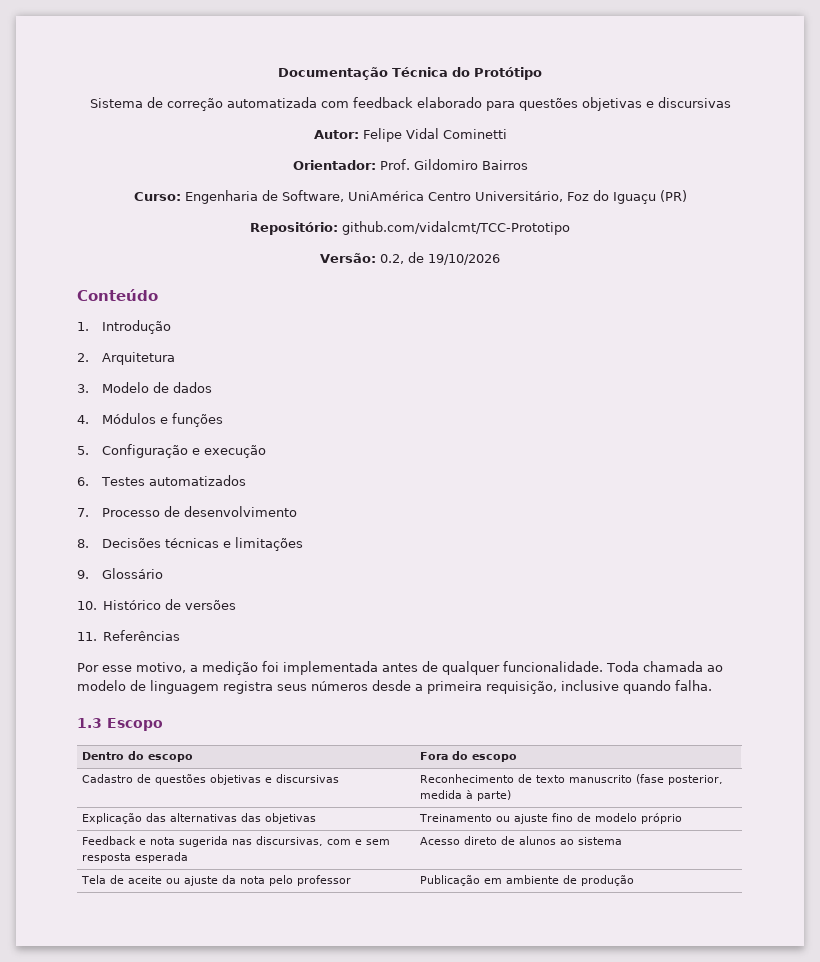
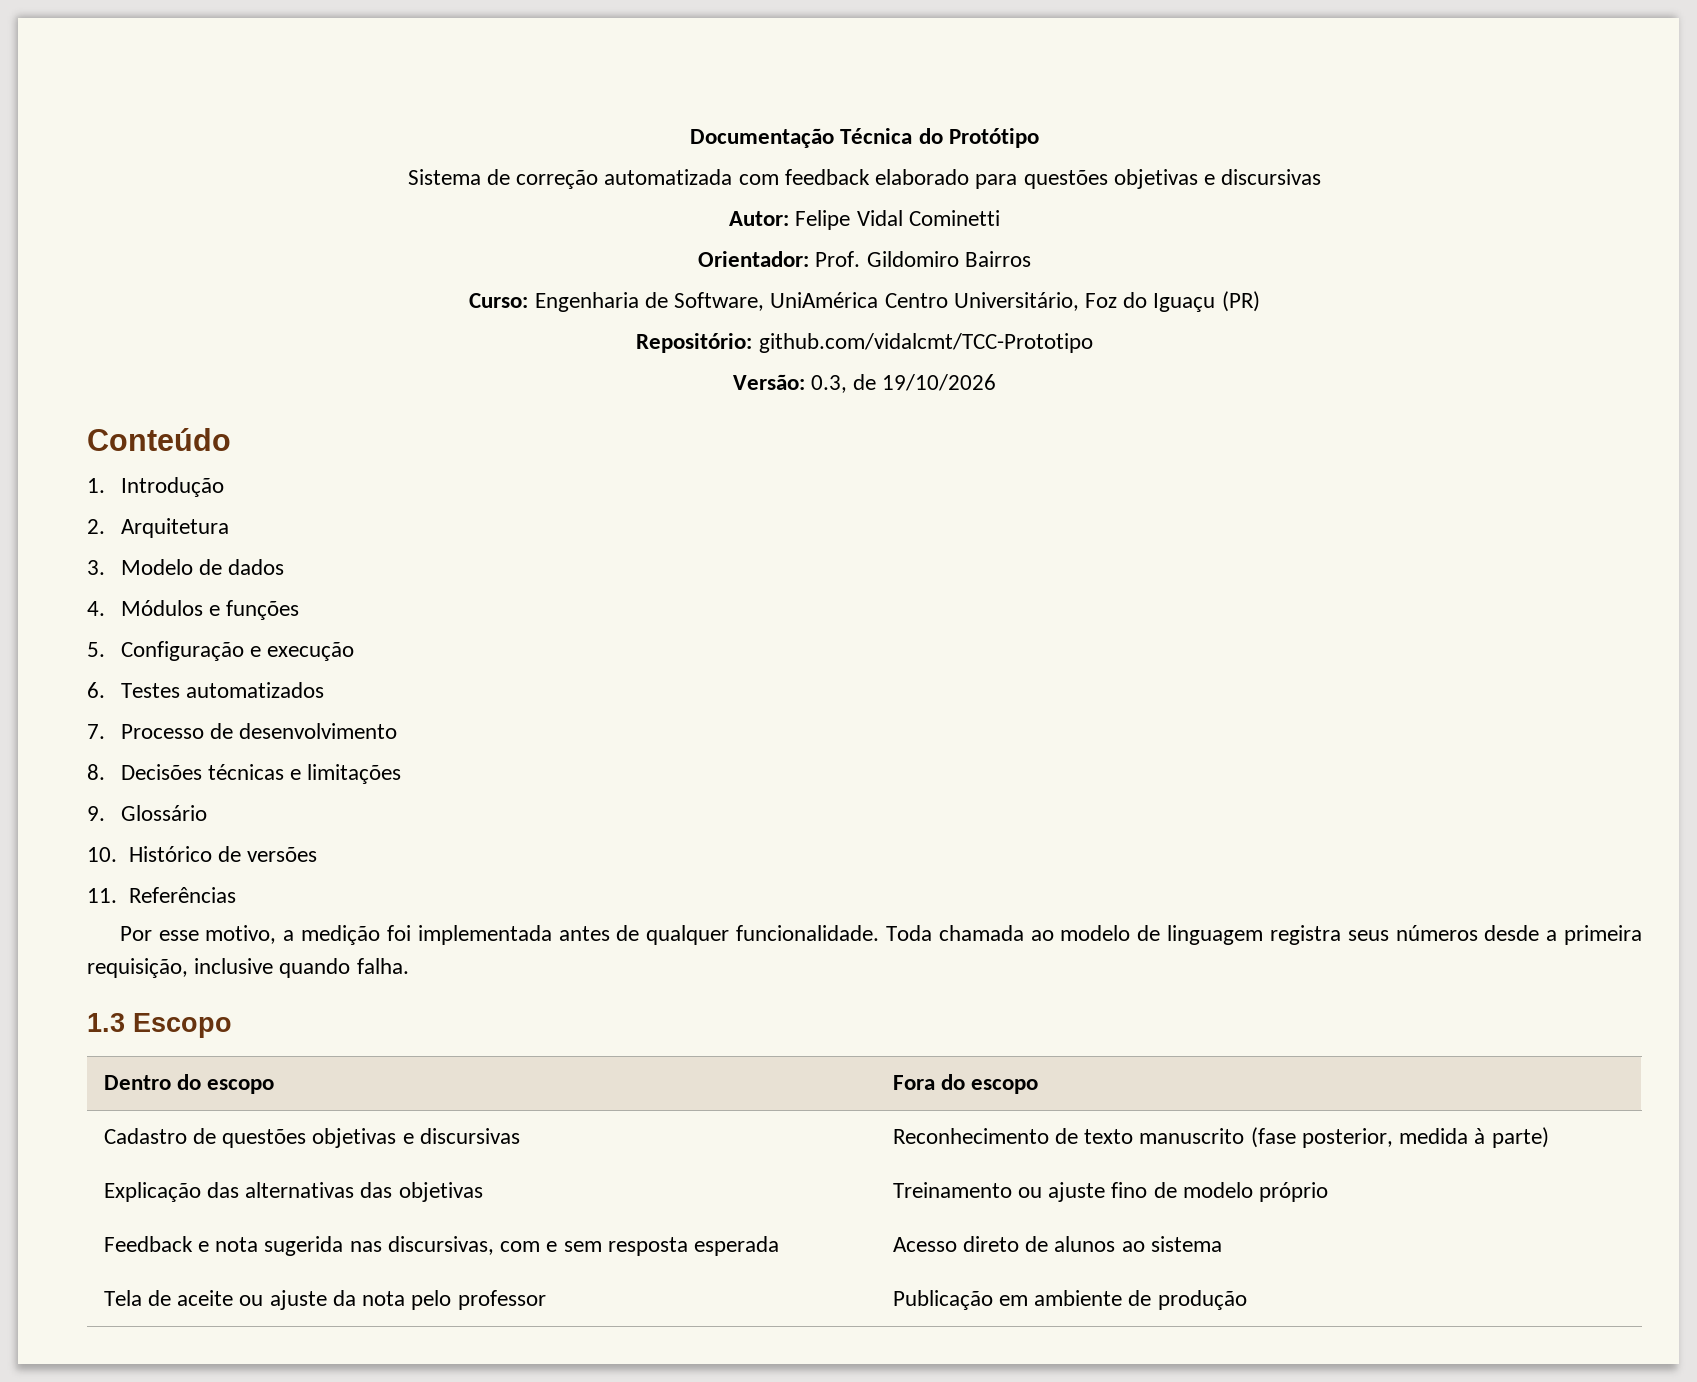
- Versão: 0.2, de 19/10/2026
+ Versão: 0.3, de 19/10/2026

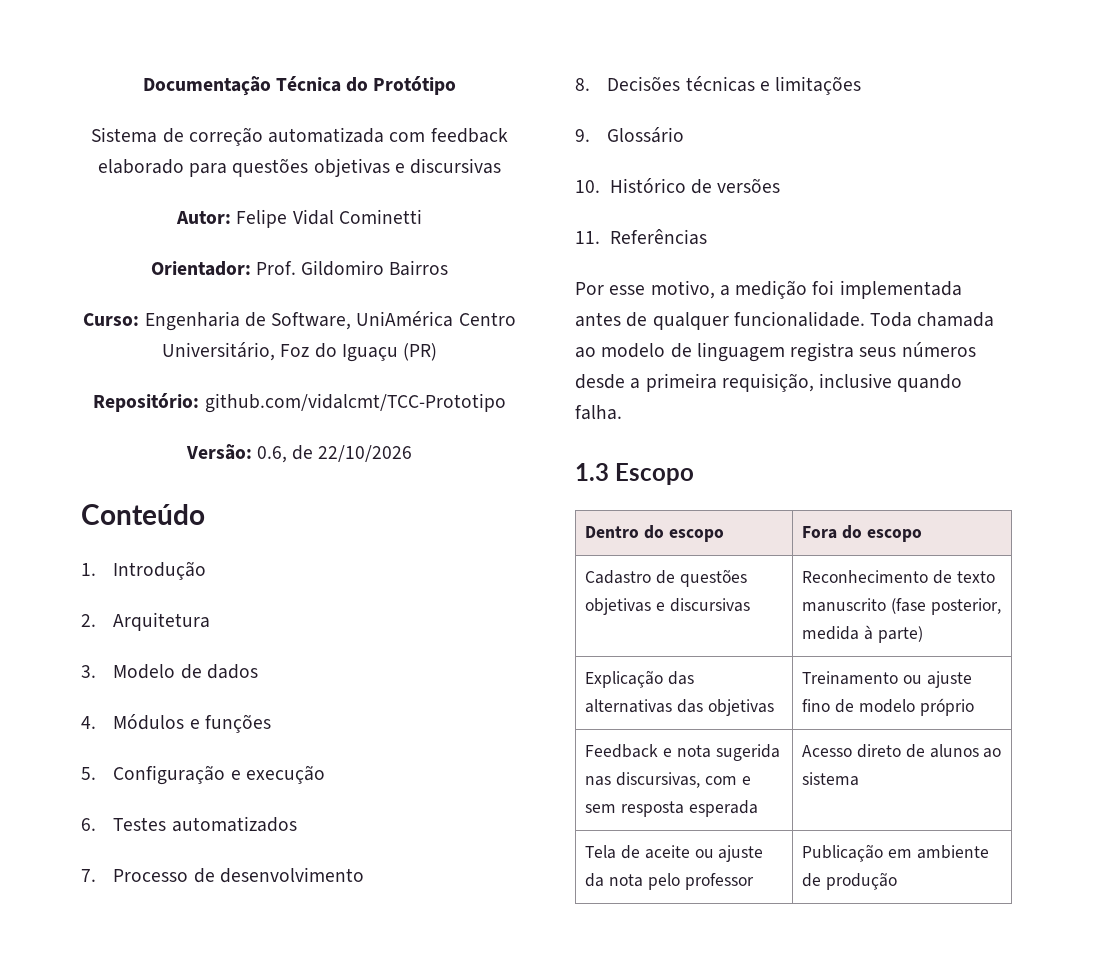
- Versão: 0.3, de 19/10/2026
+ Versão: 0.6, de 22/10/2026

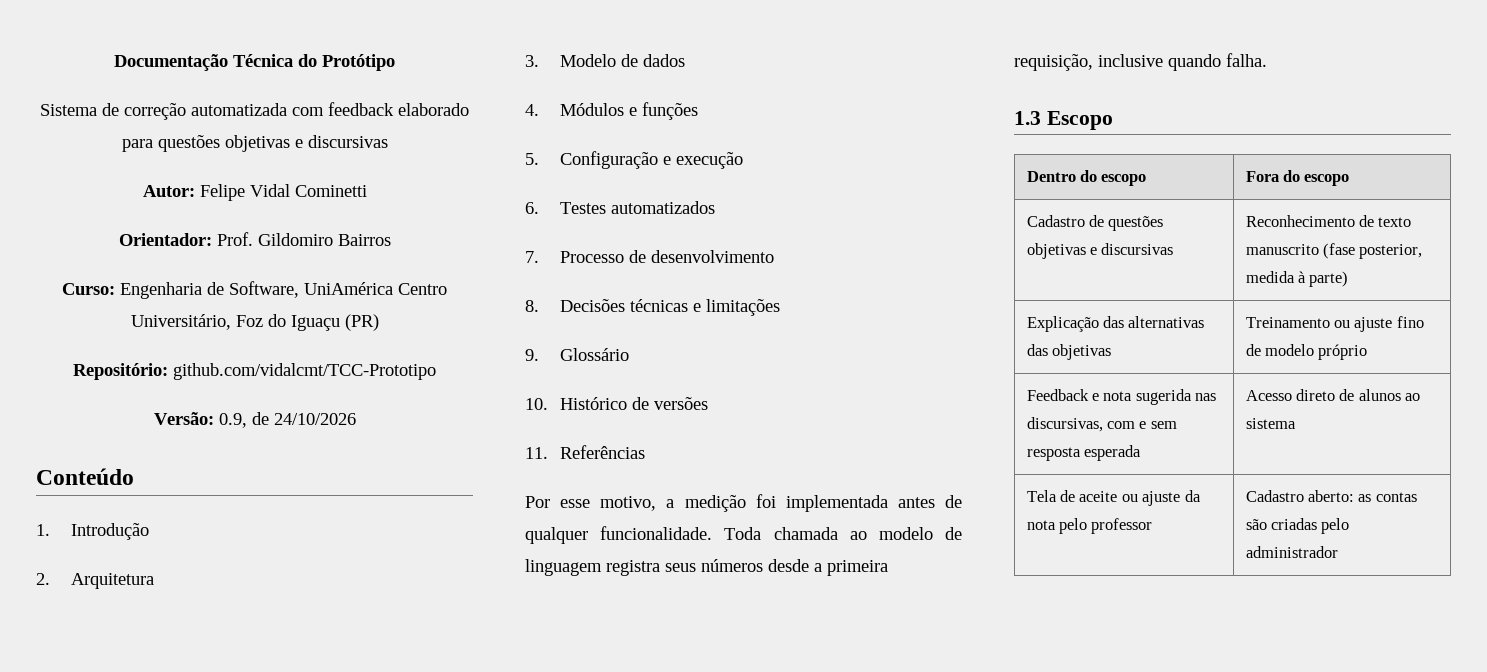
- Versão: 0.6, de 22/10/2026
+ Versão: 0.9, de 24/10/2026
- Tela de aceite ou ajuste da nota pelo professor | Publicação em ambiente de produção
+ Tela de aceite ou ajuste da nota pelo professor | Cadastro aberto: as contas são criadas pelo administrador

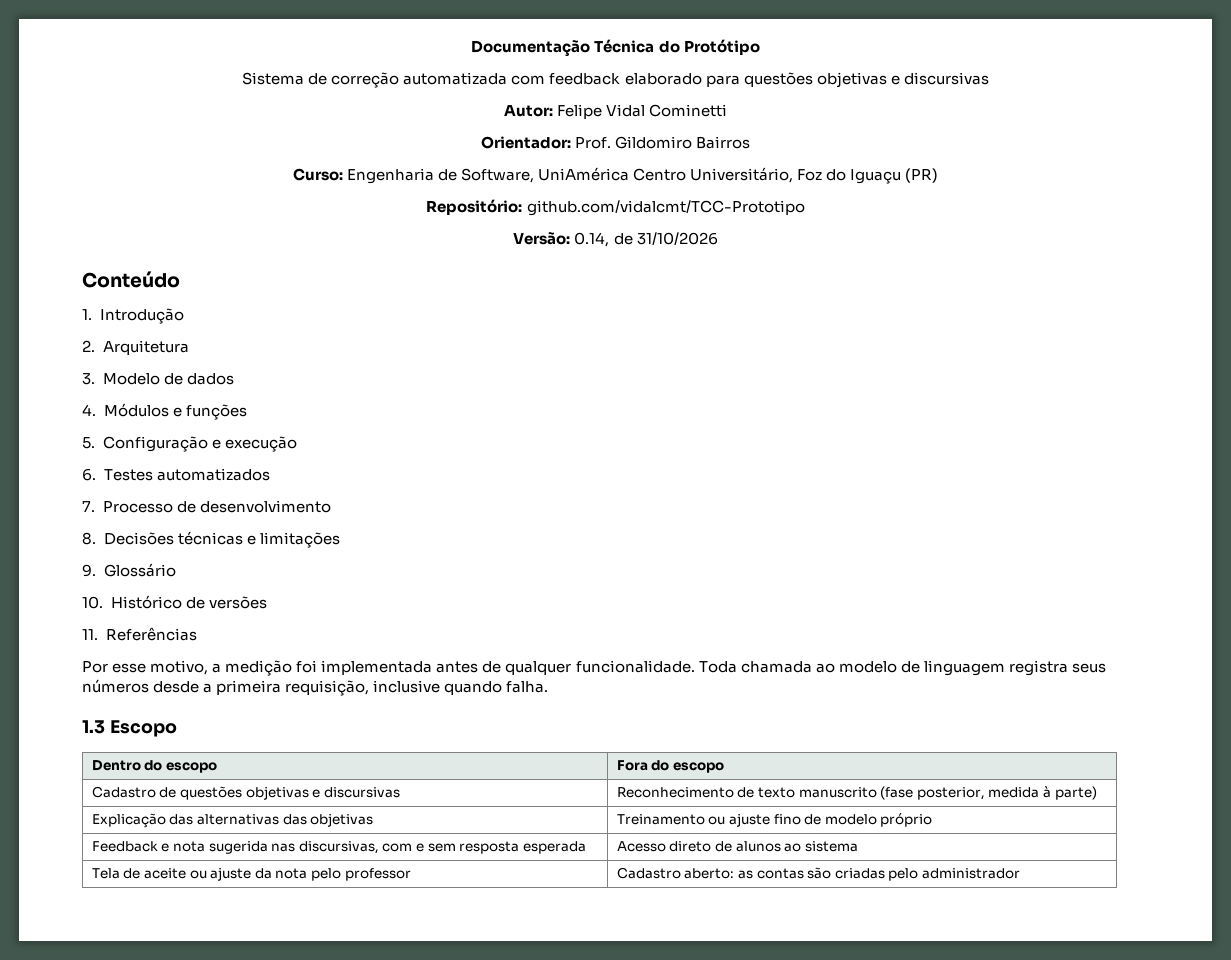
- Versão: 0.9, de 24/10/2026
+ Versão: 0.14, de 31/10/2026

